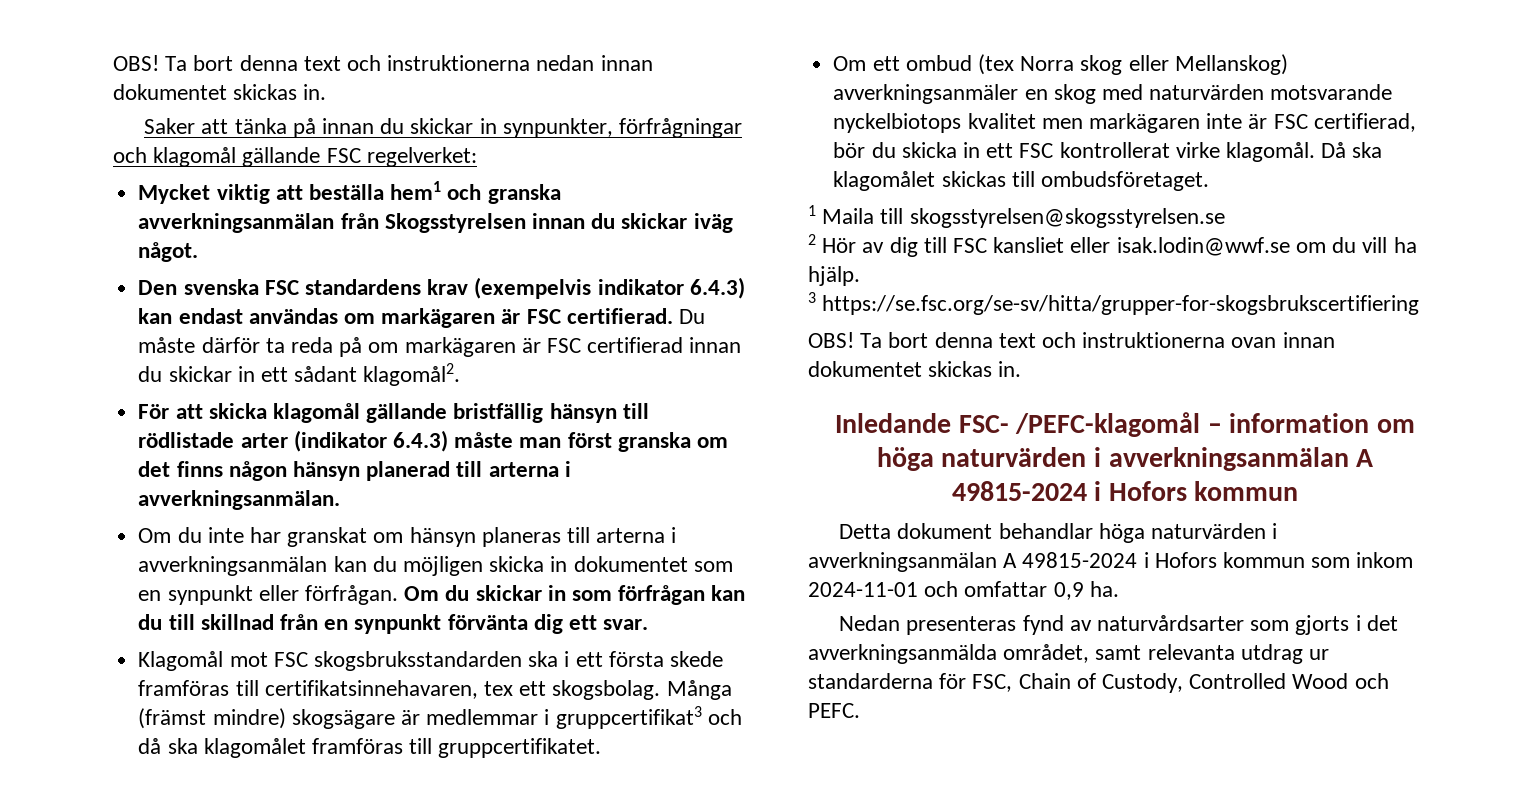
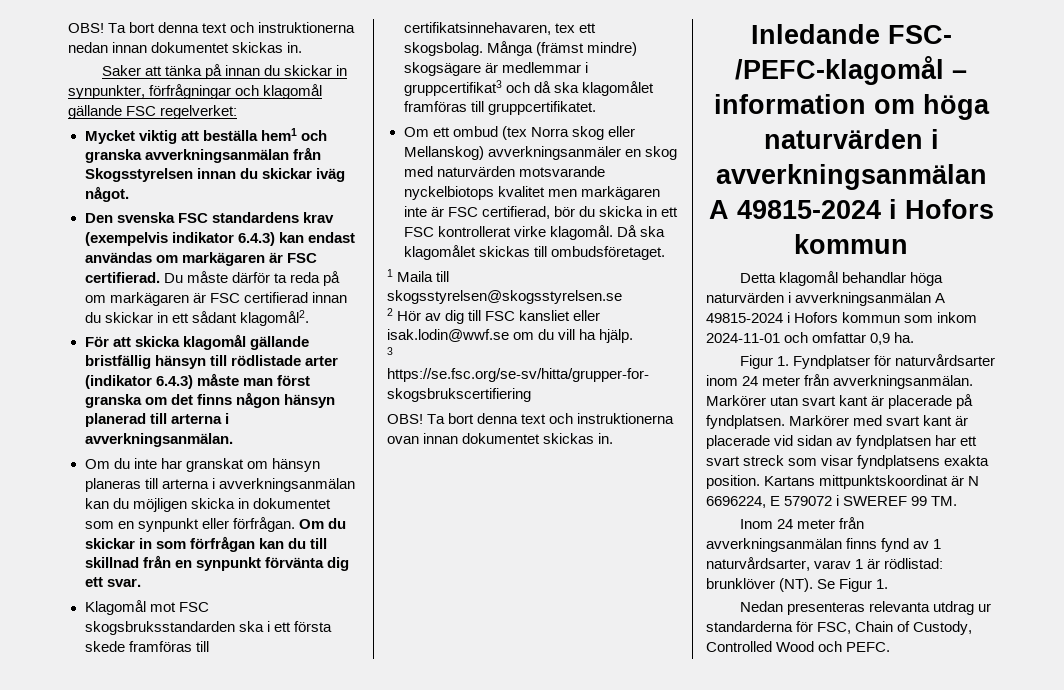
- Detta dokument behandlar höga naturvärden i avverkningsanmälan A 49815-2024 i Hofors kommun som inkom 2024-11-01 och omfattar 0,9 ha.
+ Detta klagomål behandlar höga naturvärden i avverkningsanmälan A 49815-2024 i Hofors kommun som inkom 2024-11-01 och omfattar 0,9 ha.
- Nedan presenteras fynd av naturvårdsarter som gjorts i det avverkningsanmälda området, samt relevanta utdrag ur standarderna för FSC, Chain of Custody, Controlled Wood och PEFC.
+ Figur 1. Fyndplatser för naturvårdsarter inom 24 meter från avverkningsanmälan. Markörer utan svart kant är placerade på fyndplatsen. Markörer med svart kant är placerade vid sidan av fyndplatsen har ett svart streck som visar fyndplatsens exakta position. Kartans mittpunktskoordinat är N 6696224, E 579072 i SWEREF 99 TM.
+ Inom 24 meter från avverkningsanmälan finns fynd av 1 naturvårdsarter, varav 1 är rödlistad: brunklöver (NT). Se Figur 1.
+ Nedan presenteras relevanta utdrag ur standarderna för FSC, Chain of Custody, Controlled Wood och PEFC.

